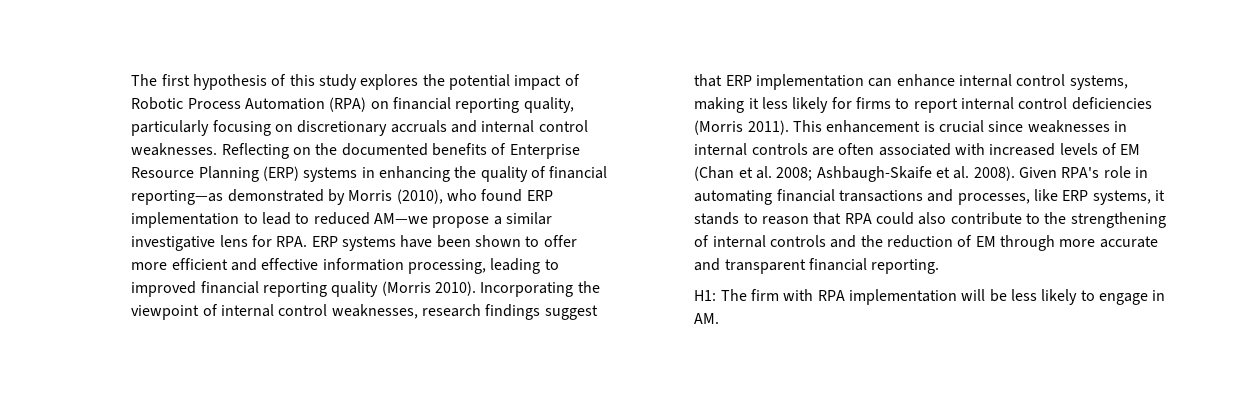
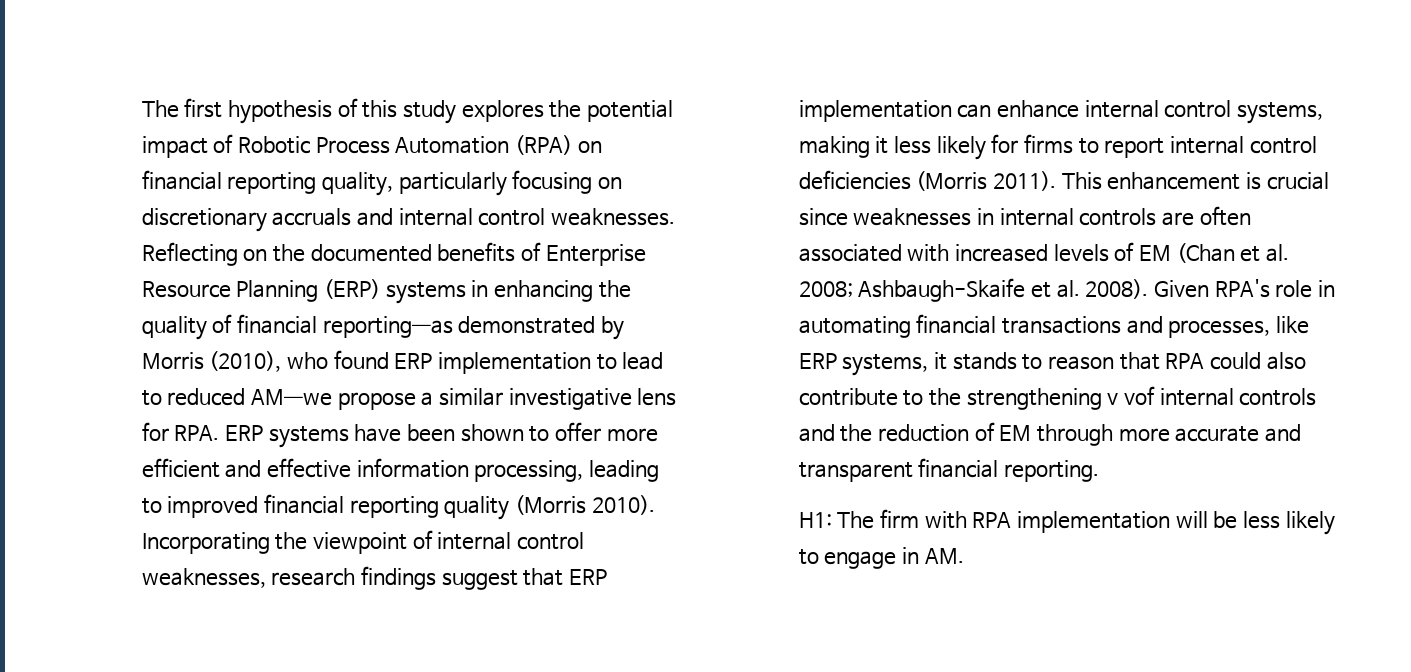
- Given RPA's role in automating financial transactions and processes, like ERP systems, it stands to reason that RPA could also contribute to the strengthening of internal controls and the reduction of EM through more accurate and transparent financial reporting.
+ Given RPA's role in automating financial transactions and processes, like ERP systems, it stands to reason that RPA could also contribute to the strengthening v vof internal controls and the reduction of EM through more accurate and transparent financial reporting.

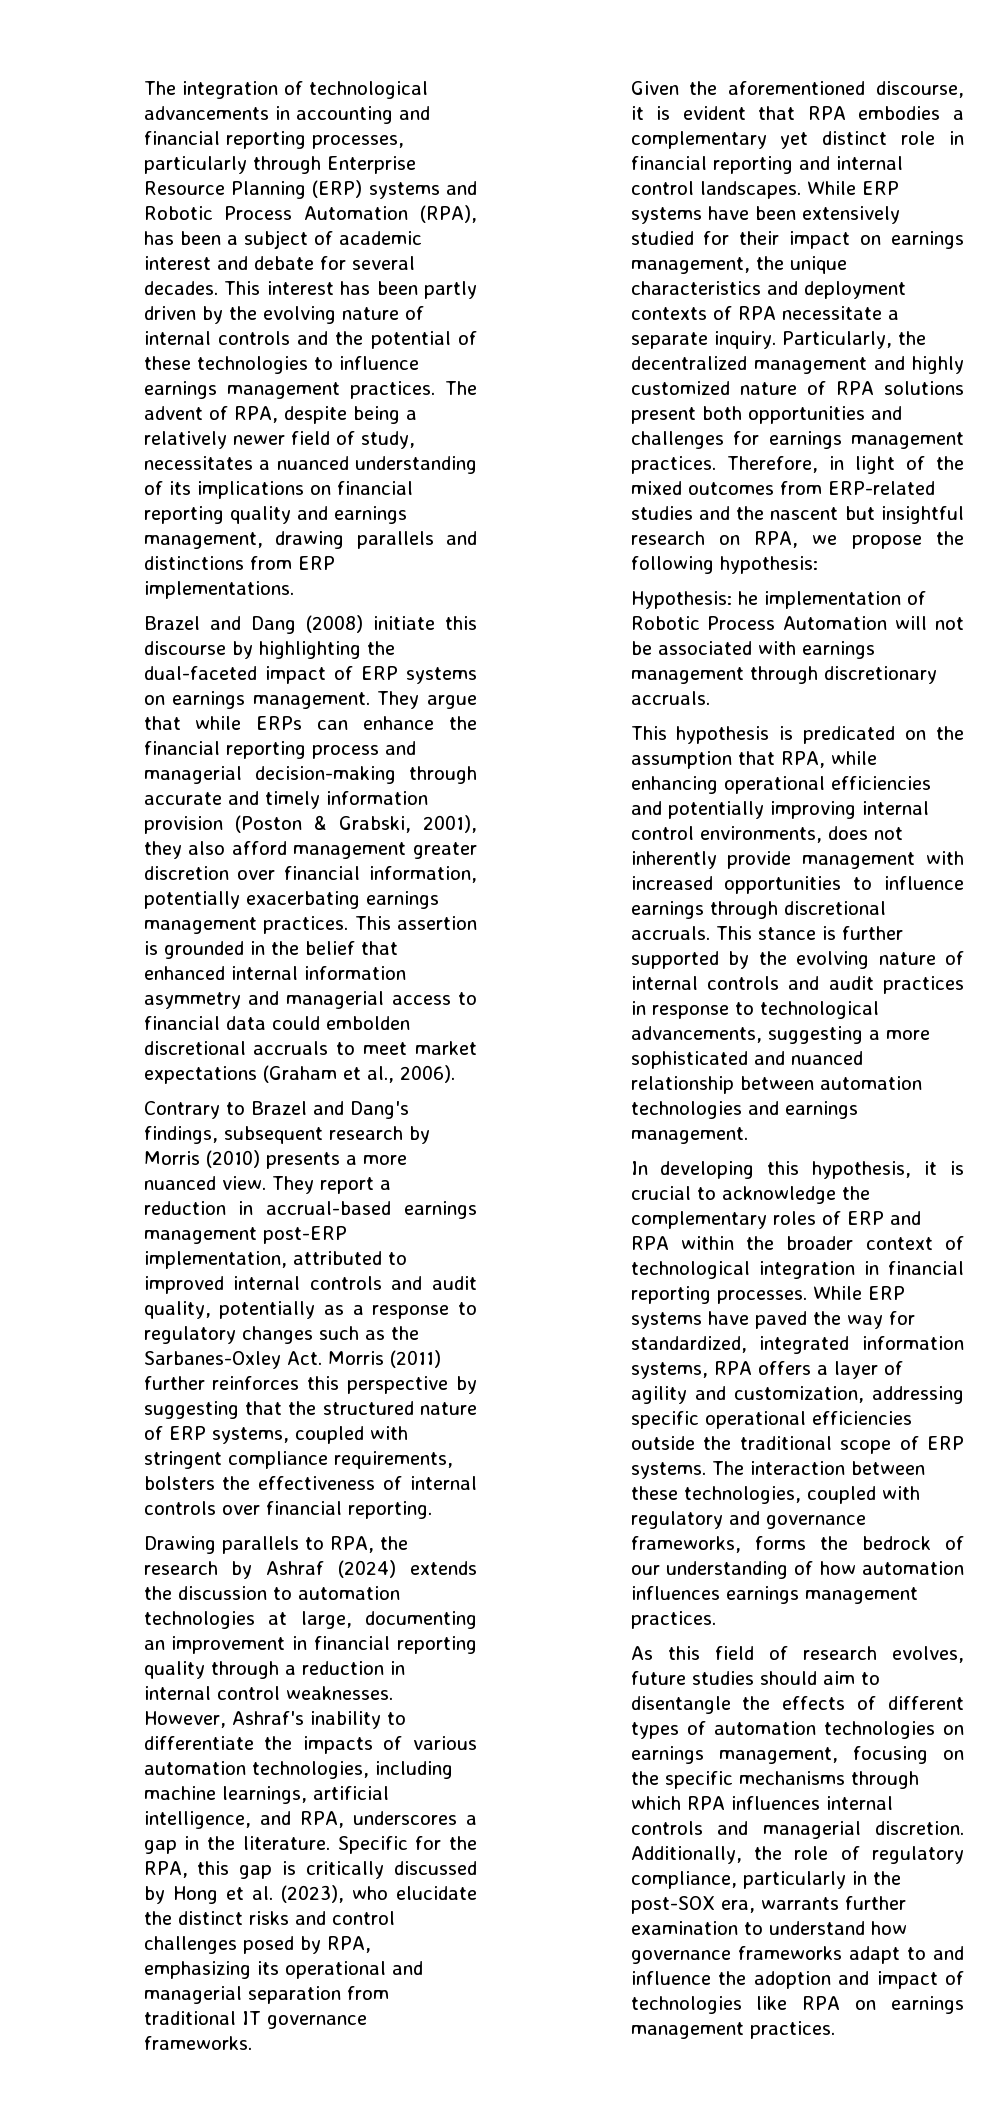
- The first hypothesis of this study explores the potential impact of Robotic Process Automation (RPA) on financial reporting quality, particularly focusing on discretionary accruals and internal control weaknesses. Reflecting on the documented benefits of Enterprise Resource Planning (ERP) systems in enhancing the quality of financial reporting—as demonstrated by Morris (2010), who found ERP implementation to lead to reduced AM—we propose a similar investigative lens for RPA. ERP systems have been shown to offer more efficient and effective information processing, leading to improved financial reporting quality (Morris 2010). Incorporating the viewpoint of internal control weaknesses, research findings suggest that ERP implementation can enhance internal control systems, making it less likely for firms to report internal control deficiencies (Morris 2011). This enhancement is crucial since weaknesses in internal controls are often associated with increased levels of EM (Chan et al. 2008; Ashbaugh-Skaife et al. 2008). Given RPA's role in automating financial transactions and processes, like ERP systems, it stands to reason that RPA could also contribute to the strengthening v vof internal controls and the reduction of EM through more accurate and transparent financial reporting.
- H1: The firm with RPA implementation will be less likely to engage in AM.
+ The integration of technological advancements in accounting and financial reporting processes, particularly through Enterprise Resource Planning (ERP) systems and Robotic Process Automation (RPA), has been a subject of academic interest and debate for several decades. This interest has been partly driven by the evolving nature of internal controls and the potential of these technologies to influence earnings management practices. The advent of RPA, despite being a relatively newer field of study, necessitates a nuanced understanding of its implications on financial reporting quality and earnings management, drawing parallels and distinctions from ERP implementations.
+ Brazel and Dang (2008) initiate this discourse by highlighting the dual-faceted impact of ERP systems on earnings management. They argue that while ERPs can enhance the financial reporting process and managerial decision-making through accurate and timely information provision (Poston & Grabski, 2001), they also afford management greater discretion over financial information, potentially exacerbating earnings management practices. This assertion is grounded in the belief that enhanced internal information asymmetry and managerial access to financial data could embolden discretional accruals to meet market expectations (Graham et al., 2006).
+ Contrary to Brazel and Dang's findings, subsequent research by Morris (2010) presents a more nuanced view. They report a reduction in accrual-based earnings management post-ERP implementation, attributed to improved internal controls and audit quality, potentially as a response to regulatory changes such as the Sarbanes-Oxley Act. Morris (2011) further reinforces this perspective by suggesting that the structured nature of ERP systems, coupled with stringent compliance requirements, bolsters the effectiveness of internal controls over financial reporting.
+ Drawing parallels to RPA, the research by Ashraf (2024) extends the discussion to automation technologies at large, documenting an improvement in financial reporting quality through a reduction in internal control weaknesses. However, Ashraf's inability to differentiate the impacts of various automation technologies, including machine learnings, artificial intelligence, and RPA, underscores a gap in the literature. Specific for the RPA, this gap is critically discussed by Hong et al. (2023), who elucidate the distinct risks and control challenges posed by RPA, emphasizing its operational and managerial separation from traditional IT governance frameworks.
+ Given the aforementioned discourse, it is evident that RPA embodies a complementary yet distinct role in financial reporting and internal control landscapes. While ERP systems have been extensively studied for their impact on earnings management, the unique characteristics and deployment contexts of RPA necessitate a separate inquiry. Particularly, the decentralized management and highly customized nature of RPA solutions present both opportunities and challenges for earnings management practices. Therefore, in light of the mixed outcomes from ERP-related studies and the nascent but insightful research on RPA, we propose the following hypothesis:
+ Hypothesis: he implementation of Robotic Process Automation will not be associated with earnings management through discretionary accruals.
+ This hypothesis is predicated on the assumption that RPA, while enhancing operational efficiencies and potentially improving internal control environments, does not inherently provide management with increased opportunities to influence earnings through discretional accruals. This stance is further supported by the evolving nature of internal controls and audit practices in response to technological advancements, suggesting a more sophisticated and nuanced relationship between automation technologies and earnings management.
+ In developing this hypothesis, it is crucial to acknowledge the complementary roles of ERP and RPA within the broader context of technological integration in financial reporting processes. While ERP systems have paved the way for standardized, integrated information systems, RPA offers a layer of agility and customization, addressing specific operational efficiencies outside the traditional scope of ERP systems. The interaction between these technologies, coupled with regulatory and governance frameworks, forms the bedrock of our understanding of how automation influences earnings management practices.
+ As this field of research evolves, future studies should aim to disentangle the effects of different types of automation technologies on earnings management, focusing on the specific mechanisms through which RPA influences internal controls and managerial discretion. Additionally, the role of regulatory compliance, particularly in the post-SOX era, warrants further examination to understand how governance frameworks adapt to and influence the adoption and impact of technologies like RPA on earnings management practices.

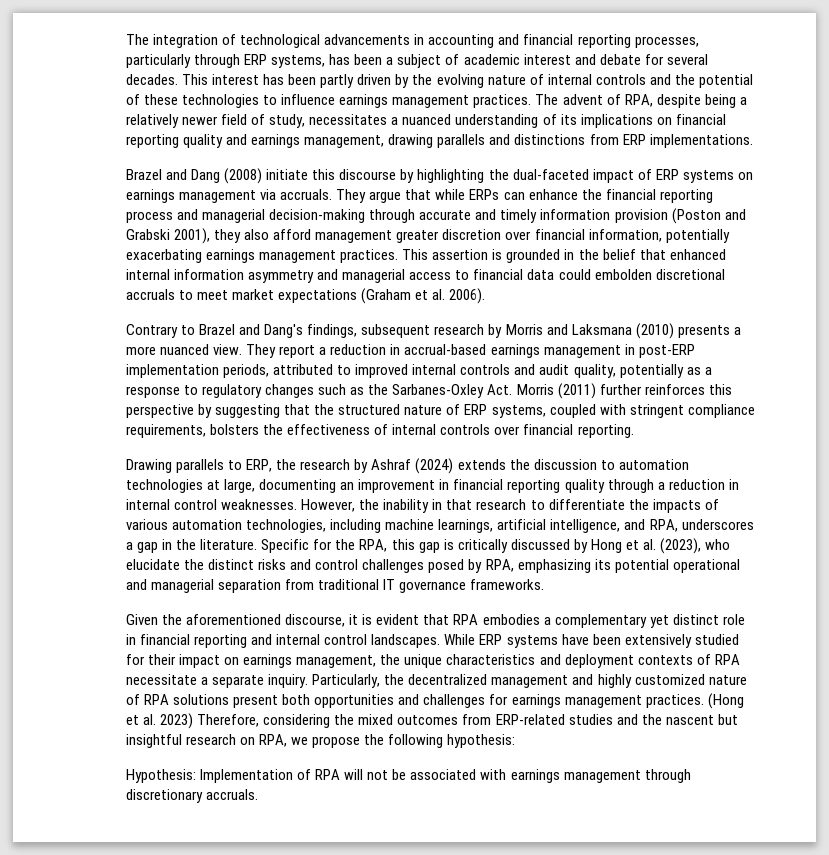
- The integration of technological advancements in accounting and financial reporting processes, particularly through Enterprise Resource Planning (ERP) systems and Robotic Process Automation (RPA), has been a subject of academic interest and debate for several decades.
+ The integration of technological advancements in accounting and financial reporting processes, particularly through ERP systems, has been a subject of academic interest and debate for several decades.
- Brazel and Dang (2008) initiate this discourse by highlighting the dual-faceted impact of ERP systems on earnings management.
+ Brazel and Dang (2008) initiate this discourse by highlighting the dual-faceted impact of ERP systems on earnings management via accruals.
- They argue that while ERPs can enhance the financial reporting process and managerial decision-making through accurate and timely information provision (Poston & Grabski, 2001), they also afford management greater discretion over financial information, potentially exacerbating earnings management practices.
+ They argue that while ERPs can enhance the financial reporting process and managerial decision-making through accurate and timely information provision (Poston and Grabski 2001), they also afford management greater discretion over financial information, potentially exacerbating earnings management practices.
- This assertion is grounded in the belief that enhanced internal information asymmetry and managerial access to financial data could embolden discretional accruals to meet market expectations (Graham et al., 2006).
+ This assertion is grounded in the belief that enhanced internal information asymmetry and managerial access to financial data could embolden discretional accruals to meet market expectations (Graham et al. 2006).
- Contrary to Brazel and Dang's findings, subsequent research by Morris (2010) presents a more nuanced view.
+ Contrary to Brazel and Dang's findings, subsequent research by Morris and Laksmana (2010) presents a more nuanced view.
- They report a reduction in accrual-based earnings management post-ERP implementation, attributed to improved internal controls and audit quality, potentially as a response to regulatory changes such as the Sarbanes-Oxley Act. Morris (2011) further reinforces this perspective by suggesting that the structured nature of ERP systems, coupled with stringent compliance requirements, bolsters the effectiveness of internal controls over financial reporting.
+ They report a reduction in accrual-based earnings management in post-ERP implementation periods, attributed to improved internal controls and audit quality, potentially as a response to regulatory changes such as the Sarbanes-Oxley Act. Morris (2011) further reinforces this perspective by suggesting that the structured nature of ERP systems, coupled with stringent compliance requirements, bolsters the effectiveness of internal controls over financial reporting.
- Drawing parallels to RPA, the research by Ashraf (2024) extends the discussion to automation technologies at large, documenting an improvement in financial reporting quality through a reduction in internal control weaknesses.
+ Drawing parallels to ERP, the research by Ashraf (2024) extends the discussion to automation technologies at large, documenting an improvement in financial reporting quality through a reduction in internal control weaknesses.
- However, Ashraf's inability to differentiate the impacts of various automation technologies, including machine learnings, artificial intelligence, and RPA, underscores a gap in the literature.
+ However, the inability in that research to differentiate the impacts of various automation technologies, including machine learnings, artificial intelligence, and RPA, underscores a gap in the literature.
- Specific for the RPA, this gap is critically discussed by Hong et al. (2023), who elucidate the distinct risks and control challenges posed by RPA, emphasizing its operational and managerial separation from traditional IT governance frameworks.
+ Specific for the RPA, this gap is critically discussed by Hong et al. (2023), who elucidate the distinct risks and control challenges posed by RPA, emphasizing its potential operational and managerial separation from traditional IT governance frameworks.
- Therefore, in light of the mixed outcomes from ERP-related studies and the nascent but insightful research on RPA, we propose the following hypothesis:
+ (Hong et al. 2023) Therefore, considering the mixed outcomes from ERP-related studies and the nascent but insightful research on RPA, we propose the following hypothesis:
- Hypothesis: he implementation of Robotic Process Automation will not be associated with earnings management through discretionary accruals.
+ Hypothesis: Implementation of RPA will not be associated with earnings management through discretionary accruals.
- This hypothesis is predicated on the assumption that RPA, while enhancing operational efficiencies and potentially improving internal control environments, does not inherently provide management with increased opportunities to influence earnings through discretional accruals. This stance is further supported by the evolving nature of internal controls and audit practices in response to technological advancements, suggesting a more sophisticated and nuanced relationship between automation technologies and earnings management.
- In developing this hypothesis, it is crucial to acknowledge the complementary roles of ERP and RPA within the broader context of technological integration in financial reporting processes. While ERP systems have paved the way for standardized, integrated information systems, RPA offers a layer of agility and customization, addressing specific operational efficiencies outside the traditional scope of ERP systems. The interaction between these technologies, coupled with regulatory and governance frameworks, forms the bedrock of our understanding of how automation influences earnings management practices.
- As this field of research evolves, future studies should aim to disentangle the effects of different types of automation technologies on earnings management, focusing on the specific mechanisms through which RPA influences internal controls and managerial discretion. Additionally, the role of regulatory compliance, particularly in the post-SOX era, warrants further examination to understand how governance frameworks adapt to and influence the adoption and impact of technologies like RPA on earnings management practices.

